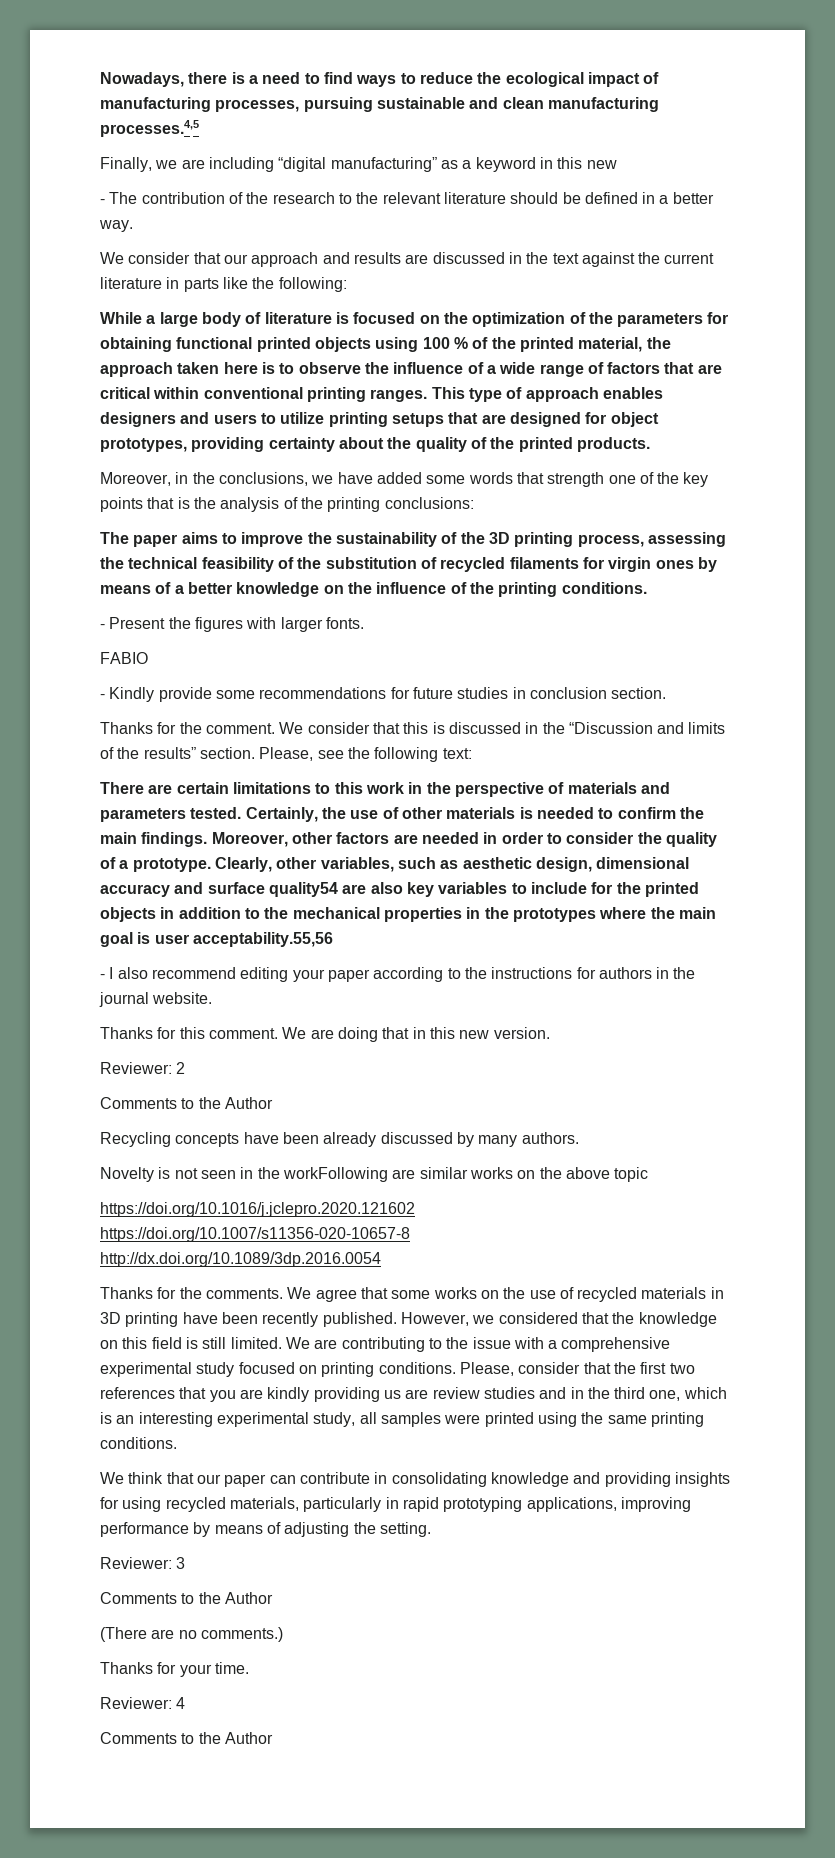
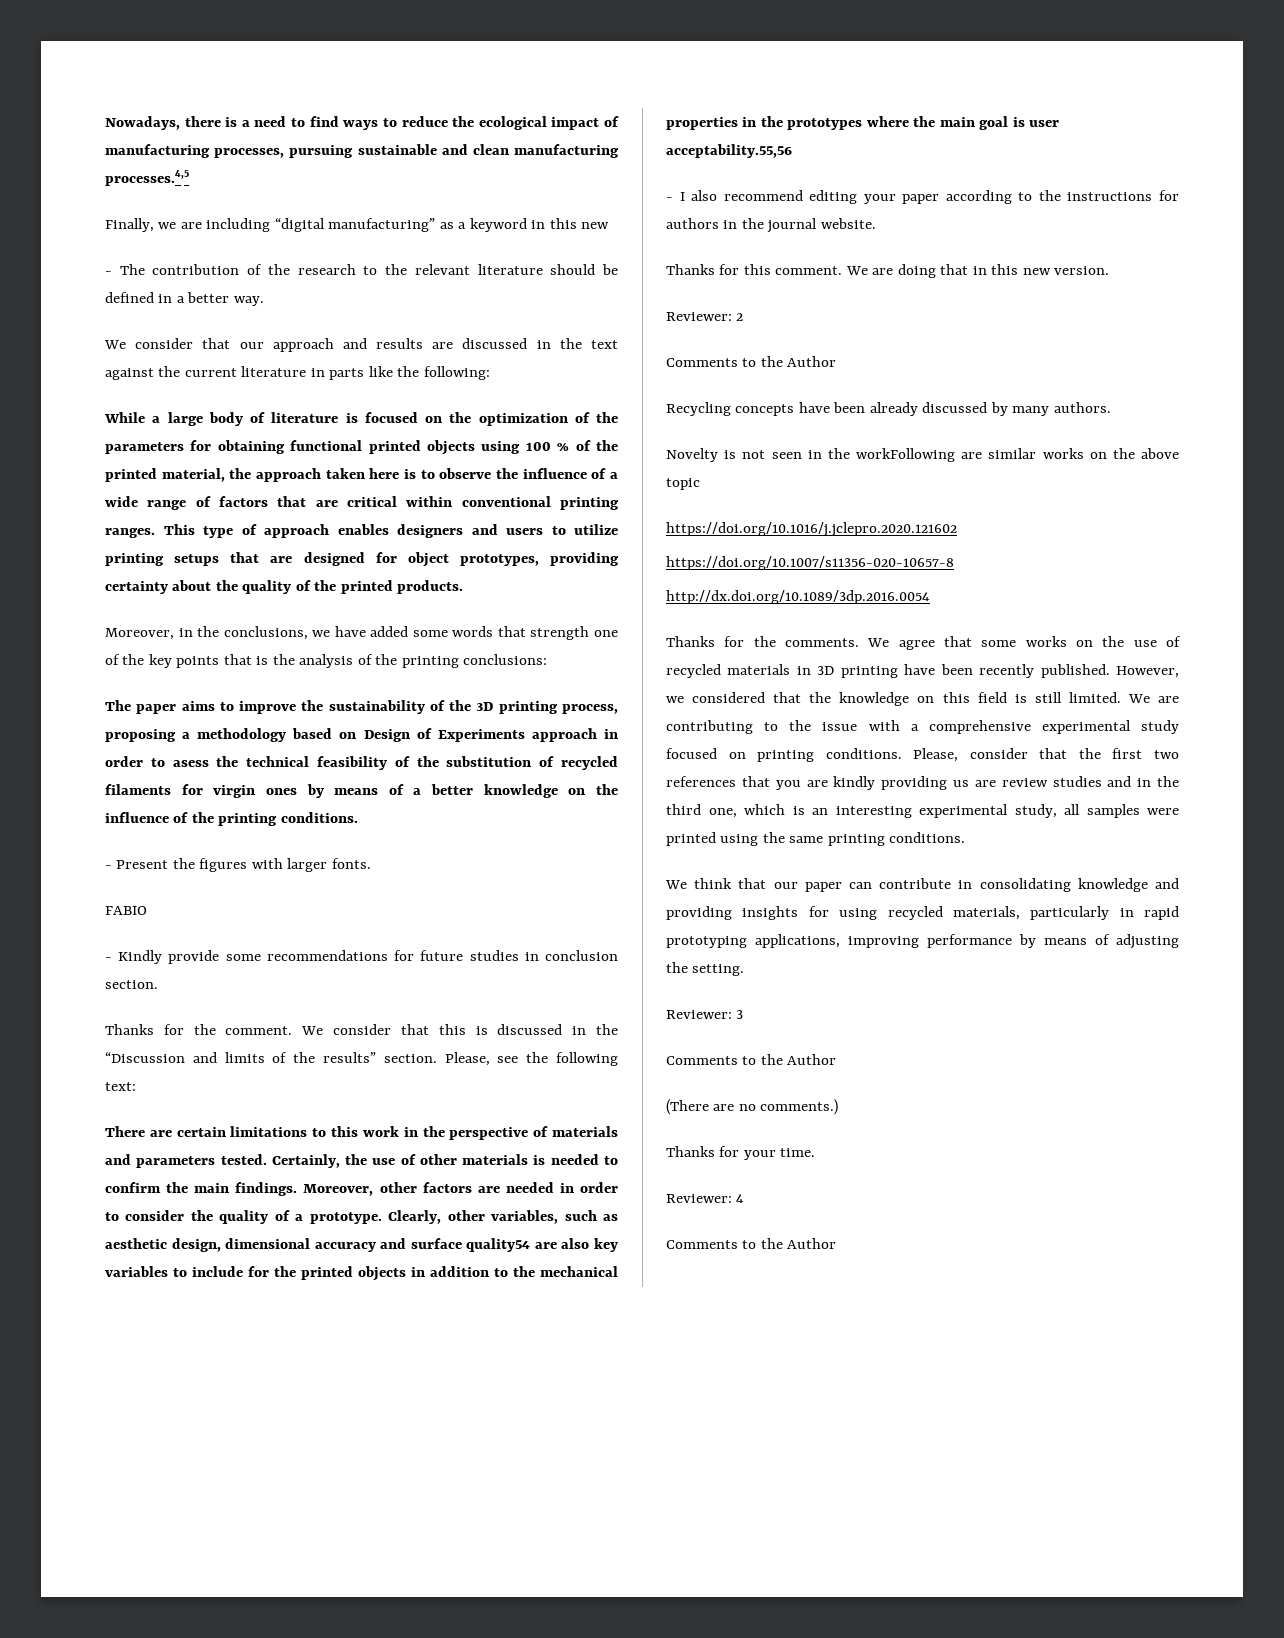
- The paper aims to improve the sustainability of the 3D printing process, assessing the technical feasibility of the substitution of recycled filaments for virgin ones by means of a better knowledge on the influence of the printing conditions.
+ The paper aims to improve the sustainability of the 3D printing process, proposing a methodology based on Design of Experiments approach in order to asess the technical feasibility of the substitution of recycled filaments for virgin ones by means of a better knowledge on the influence of the printing conditions.

